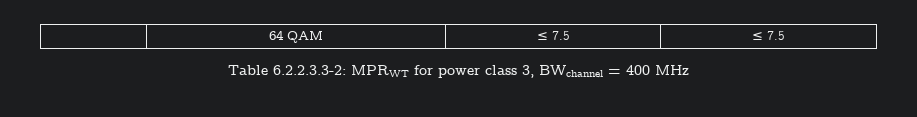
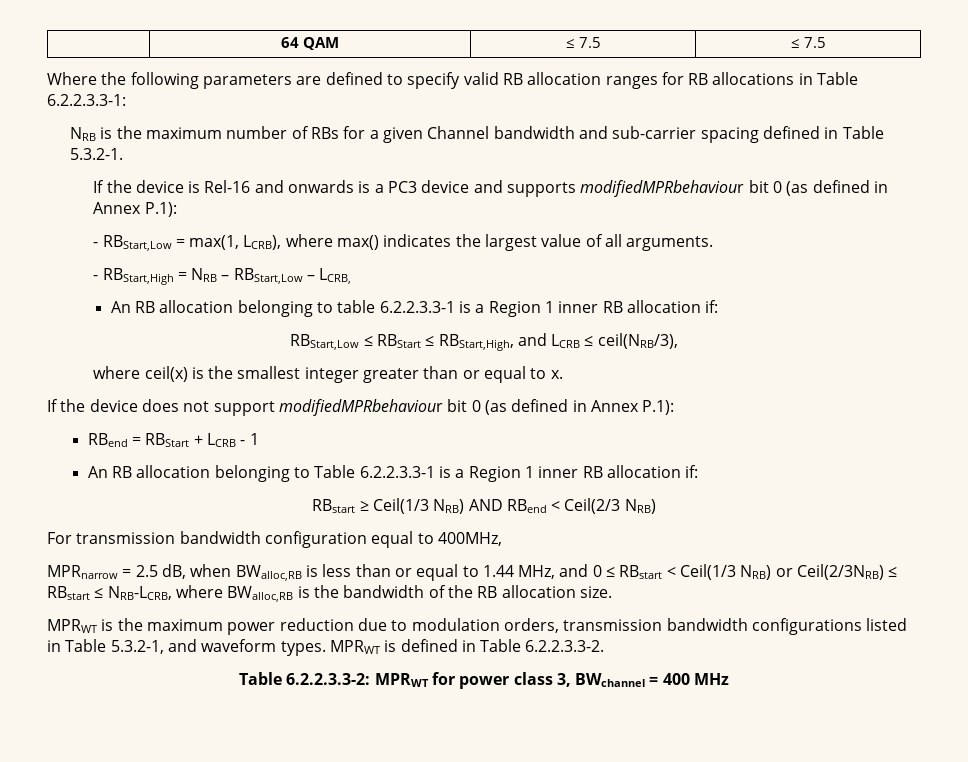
+ Where the following parameters are defined to specify valid RB allocation ranges for RB allocations in Table 6.2.2.3.3-1:
+ NRB is the maximum number of RBs for a given Channel bandwidth and sub-carrier spacing defined in Table 5.3.2-1.
+ If the device is Rel-16 and onwards is a PC3 device and supports modifiedMPRbehaviour bit 0 (as defined in Annex P.1):
+ - RBStart,Low = max(1, LCRB), where max() indicates the largest value of all arguments.
+ - RBStart,High = NRB – RBStart,Low – LCRB,
+ An RB allocation belonging to table 6.2.2.3.3-1 is a Region 1 inner RB allocation if:
+ RBStart,Low ≤ RBStart ≤ RBStart,High, and LCRB ≤ ceil(NRB/3),
+ where ceil(x) is the smallest integer greater than or equal to x.
+ If the device does not support modifiedMPRbehaviour bit 0 (as defined in Annex P.1):
+ RBend = RBStart + LCRB - 1
+ An RB allocation belonging to Table 6.2.2.3.3-1 is a Region 1 inner RB allocation if:
+ RBstart ≥ Ceil(1/3 NRB) AND RBend < Ceil(2/3 NRB)
+ For transmission bandwidth configuration equal to 400MHz,
+ MPRnarrow = 2.5 dB, when BWalloc,RB is less than or equal to 1.44 MHz, and 0 ≤ RBstart < Ceil(1/3 NRB) or Ceil(2/3NRB) ≤ RBstart ≤ NRB-LCRB, where BWalloc,RB is the bandwidth of the RB allocation size.
+ MPRWT is the maximum power reduction due to modulation orders, transmission bandwidth configurations listed in Table 5.3.2-1, and waveform types. MPRWT is defined in Table 6.2.2.3.3-2.

